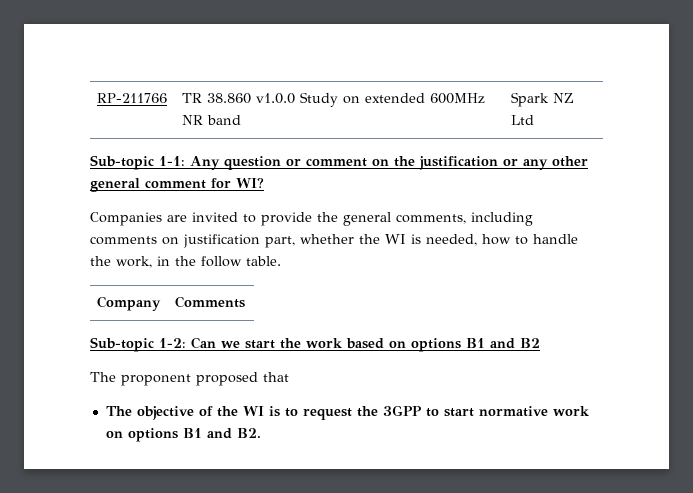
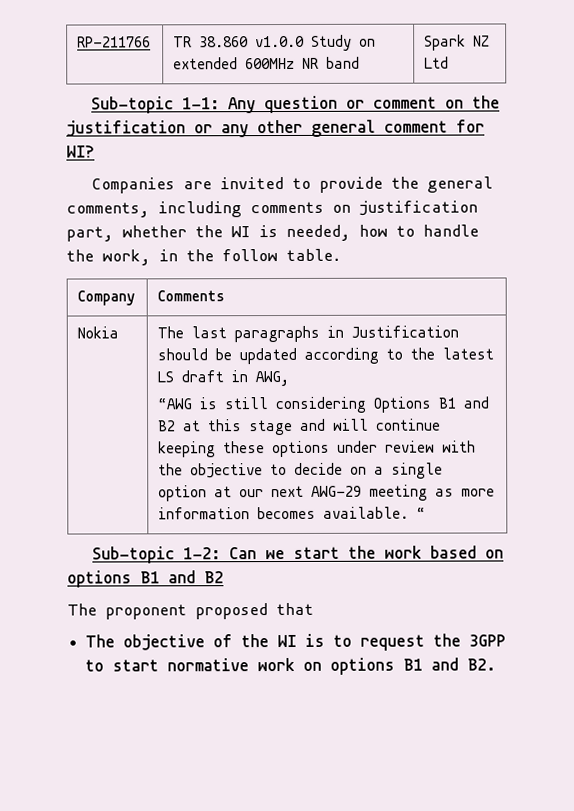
+ Nokia | The last paragraphs in Justification should be updated according to the latest LS draft in AWG,
+ “AWG is still considering Options B1 and B2 at this stage and will continue keeping these options under review with the objective to decide on a single option at our next AWG-29 meeting as more information becomes available. “

